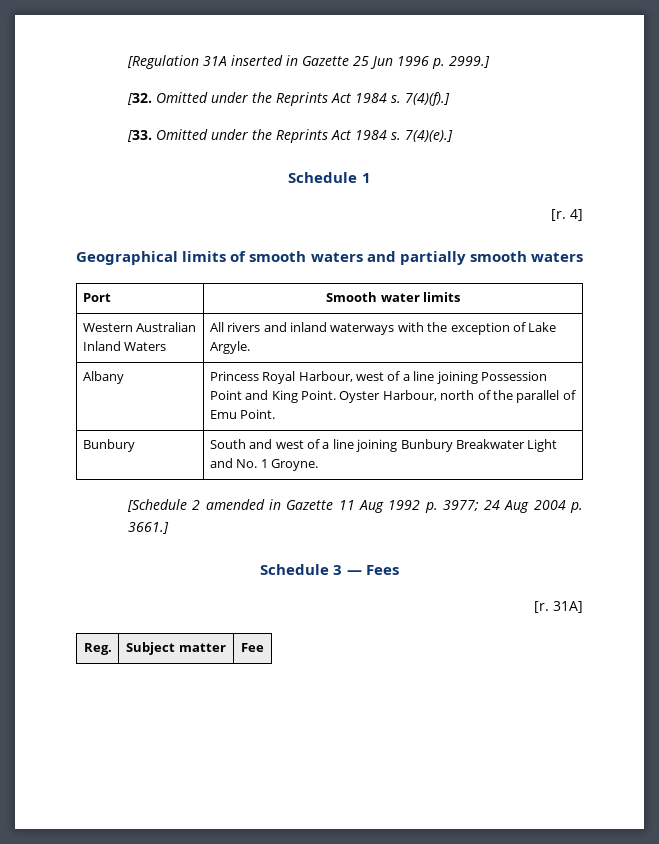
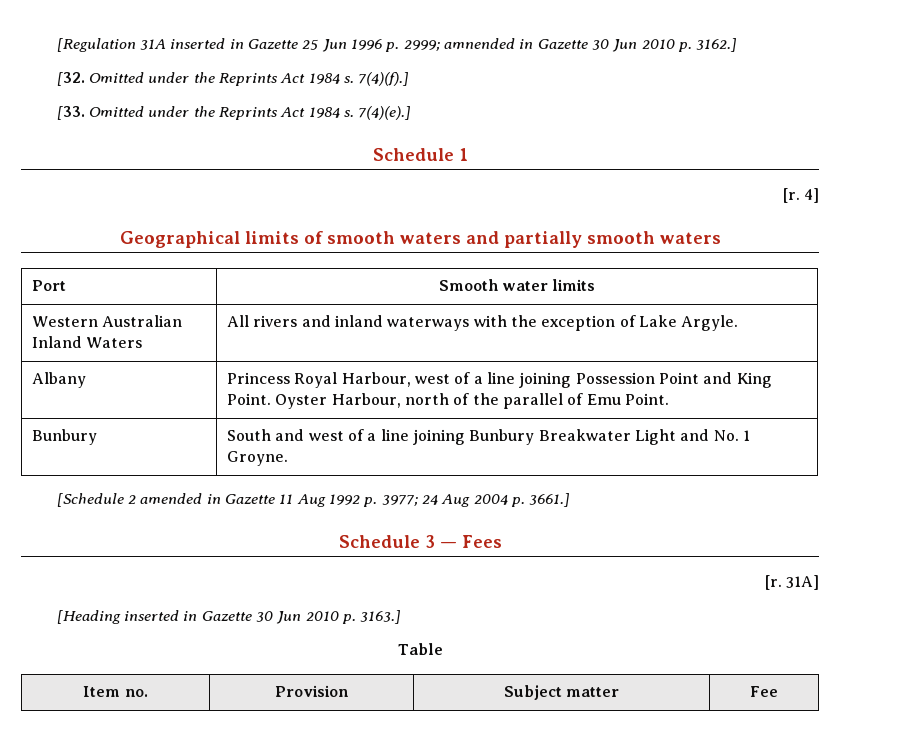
- [Regulation 31A inserted in Gazette 25 Jun 1996 p. 2999.]
+ [Regulation 31A inserted in Gazette 25 Jun 1996 p. 2999; amnended in Gazette 30 Jun 2010 p. 3162.]
- Reg. | Subject matter | Fee
+ [Heading inserted in Gazette 30 Jun 2010 p. 3163.]
+ Table
+ Item no. | Provision | Subject matter | Fee

